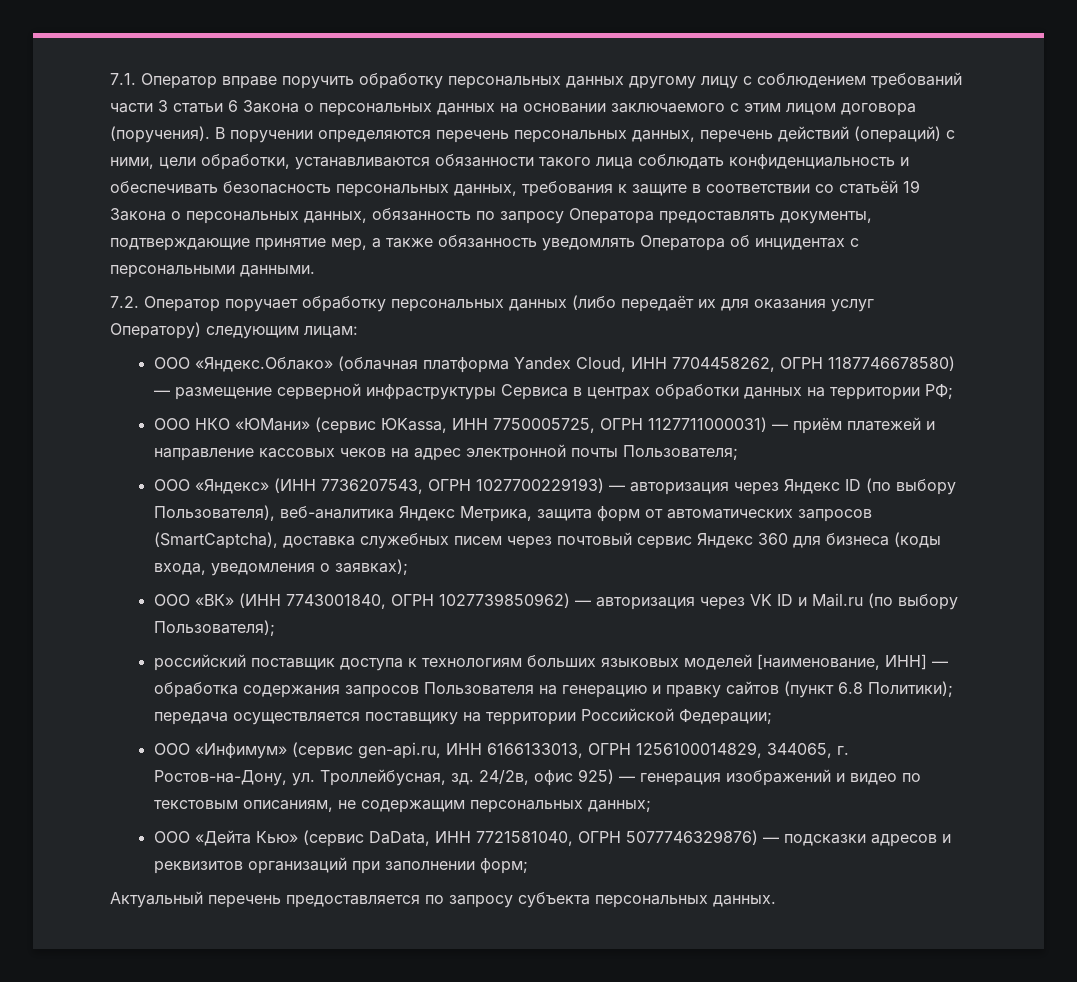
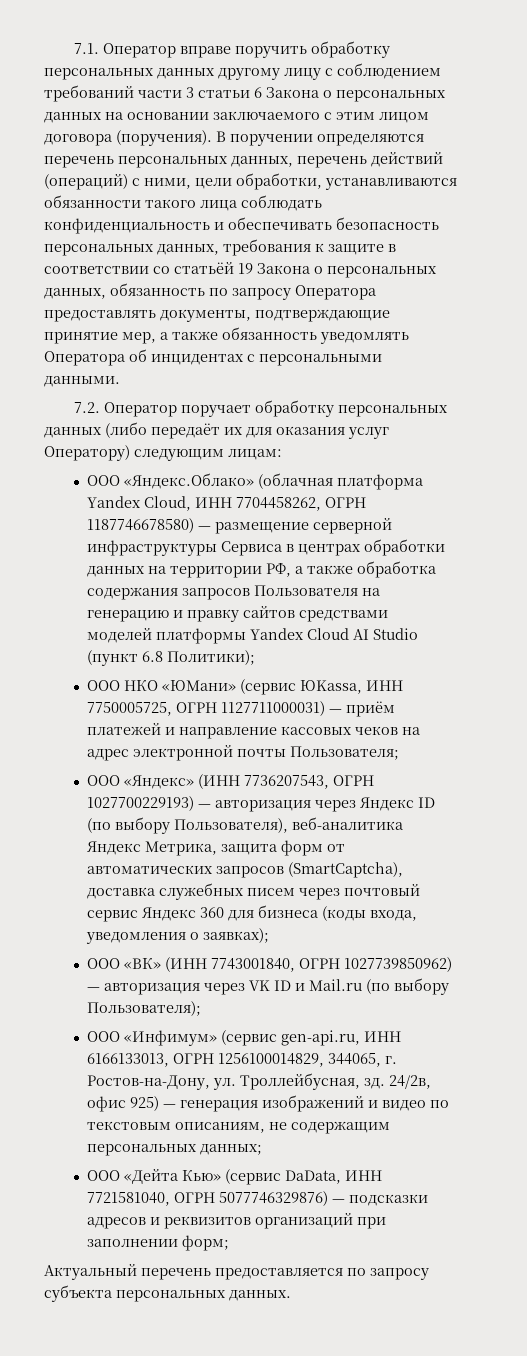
- ООО «Яндекс.Облако» (облачная платформа Yandex Cloud, ИНН 7704458262, ОГРН 1187746678580) — размещение серверной инфраструктуры Сервиса в центрах обработки данных на территории РФ;
+ ООО «Яндекс.Облако» (облачная платформа Yandex Cloud, ИНН 7704458262, ОГРН 1187746678580) — размещение серверной инфраструктуры Сервиса в центрах обработки данных на территории РФ, а также обработка содержания запросов Пользователя на генерацию и правку сайтов средствами моделей платформы Yandex Cloud AI Studio (пункт 6.8 Политики);
- российский поставщик доступа к технологиям больших языковых моделей [наименование, ИНН] — обработка содержания запросов Пользователя на генерацию и правку сайтов (пункт 6.8 Политики); передача осуществляется поставщику на территории Российской Федерации;

